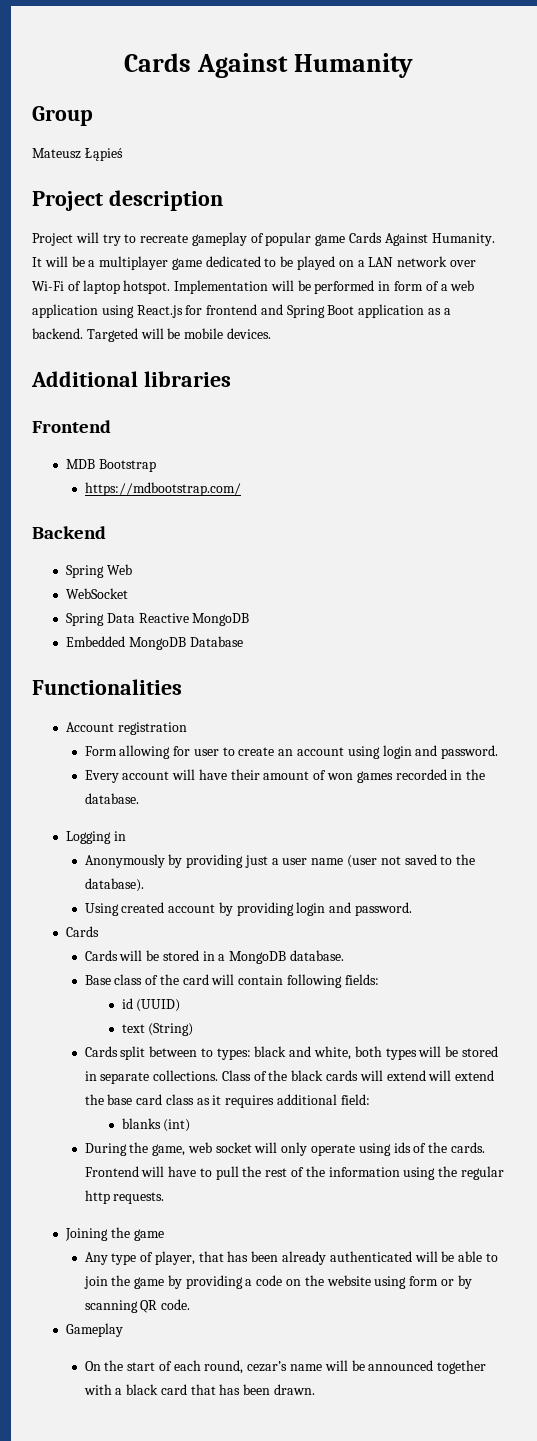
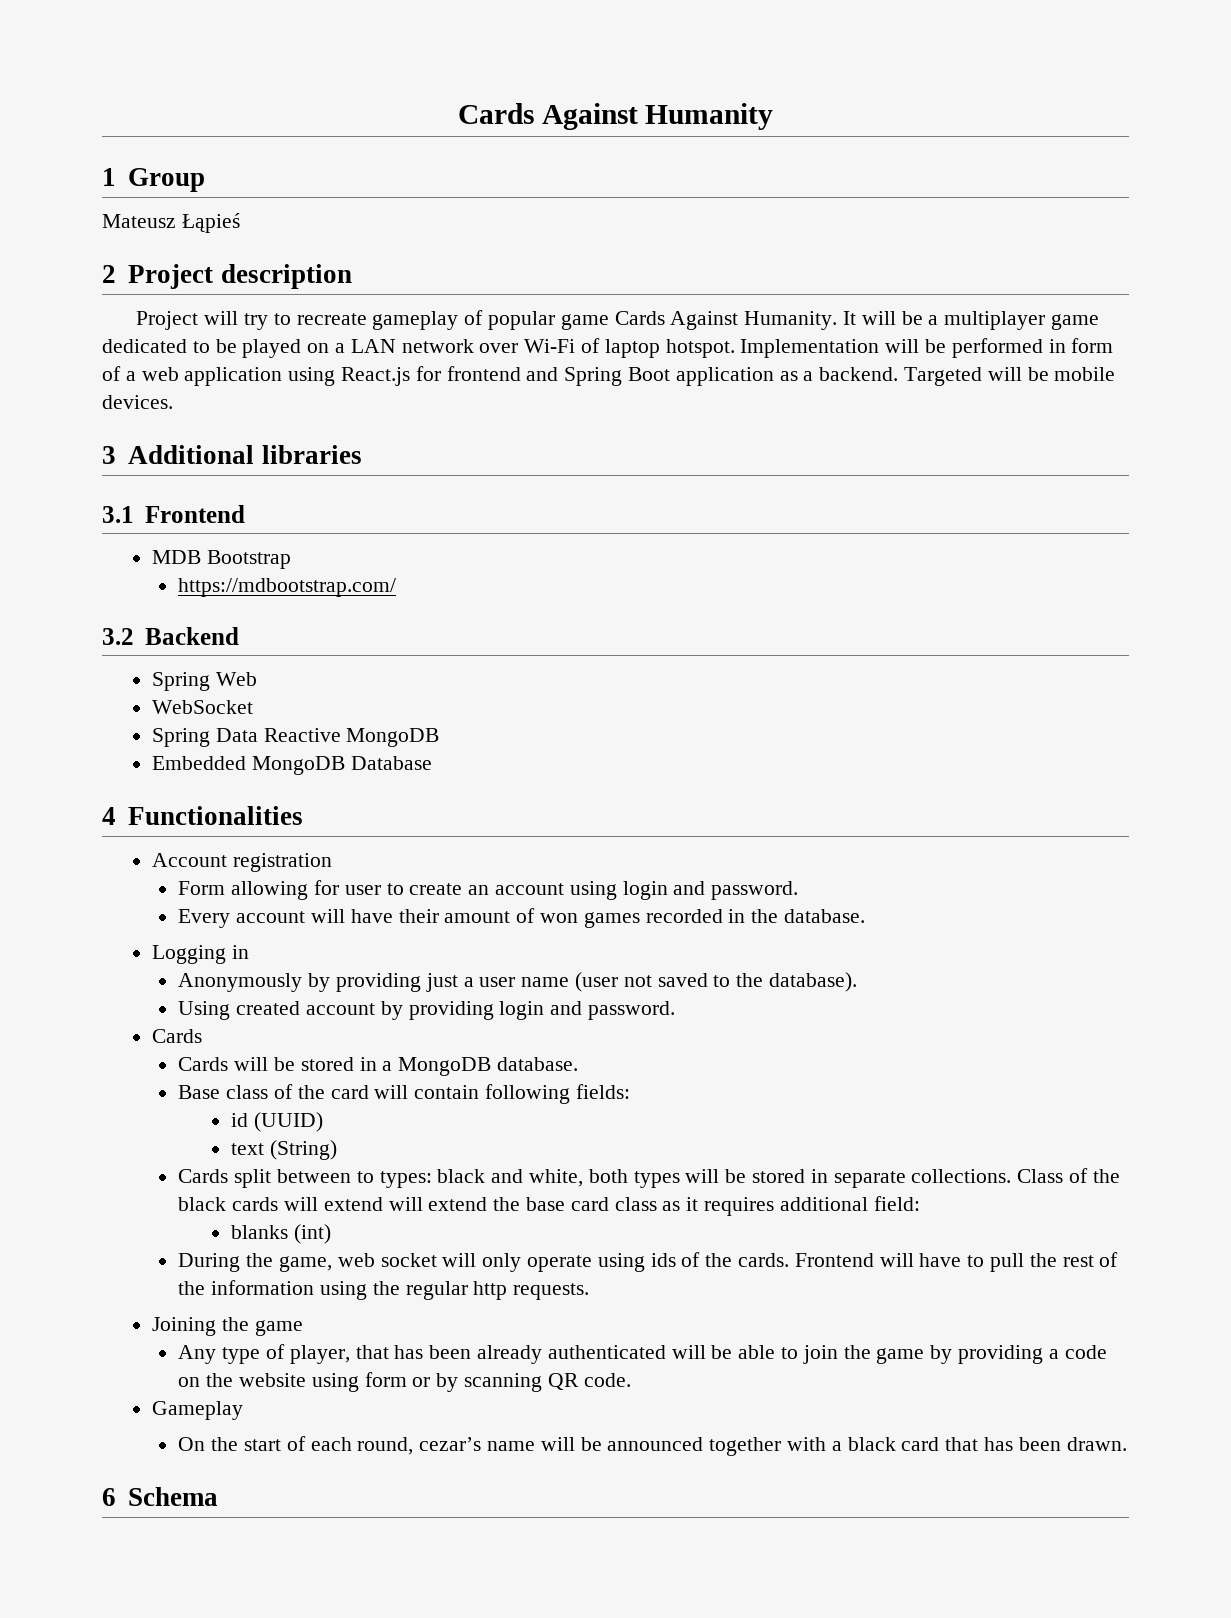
- Group
+ 1 Group
- Project description
+ 2 Project description
- Additional libraries
- Frontend
+ 3 Additional libraries
+ 3.1 Frontend
- Backend
+ 3.2 Backend
- Functionalities
+ 4 Functionalities
+ 6 Schema

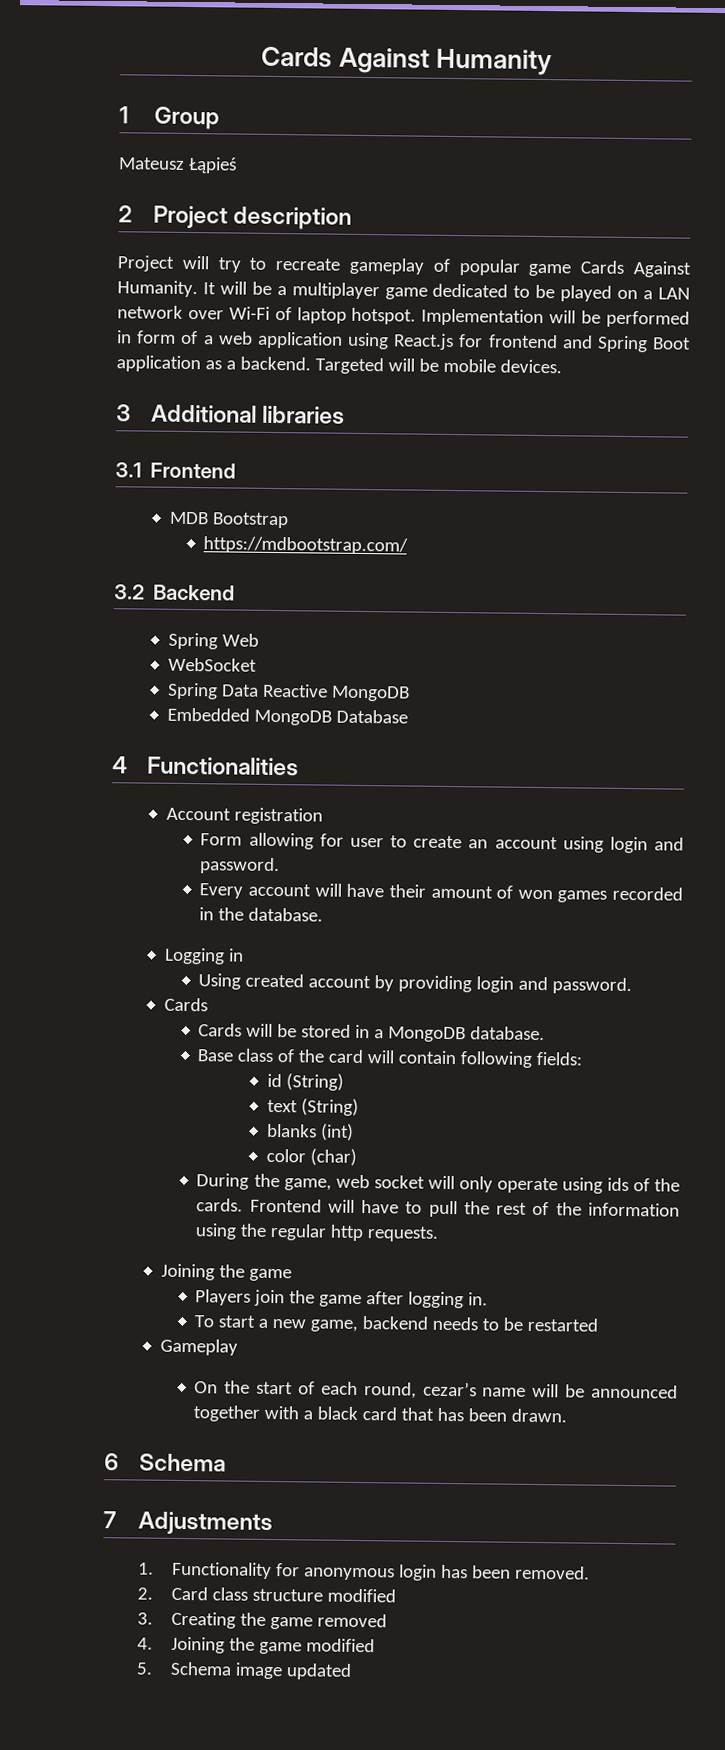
- Anonymously by providing just a user name (user not saved to the database).
- id (UUID)
+ id (String)
- Cards split between to types: black and white, both types will be stored in separate collections. Class of the black cards will extend will extend the base card class as it requires additional field:
+ color (char)
- Any type of player, that has been already authenticated will be able to join the game by providing a code on the website using form or by scanning QR code.
+ Players join the game after logging in.
+ To start a new game, backend needs to be restarted
+ 7 Adjustments
+ 1. Functionality for anonymous login has been removed.
+ 2. Card class structure modified
+ 3. Creating the game removed
+ 4. Joining the game modified
+ 5. Schema image updated

